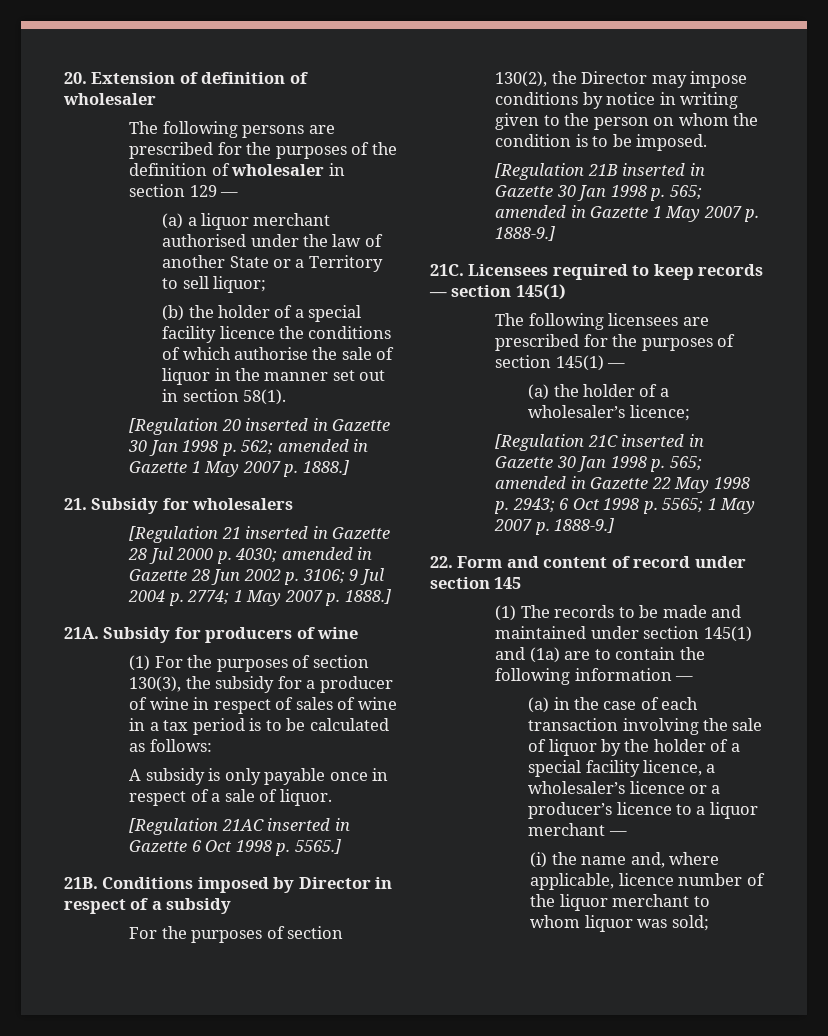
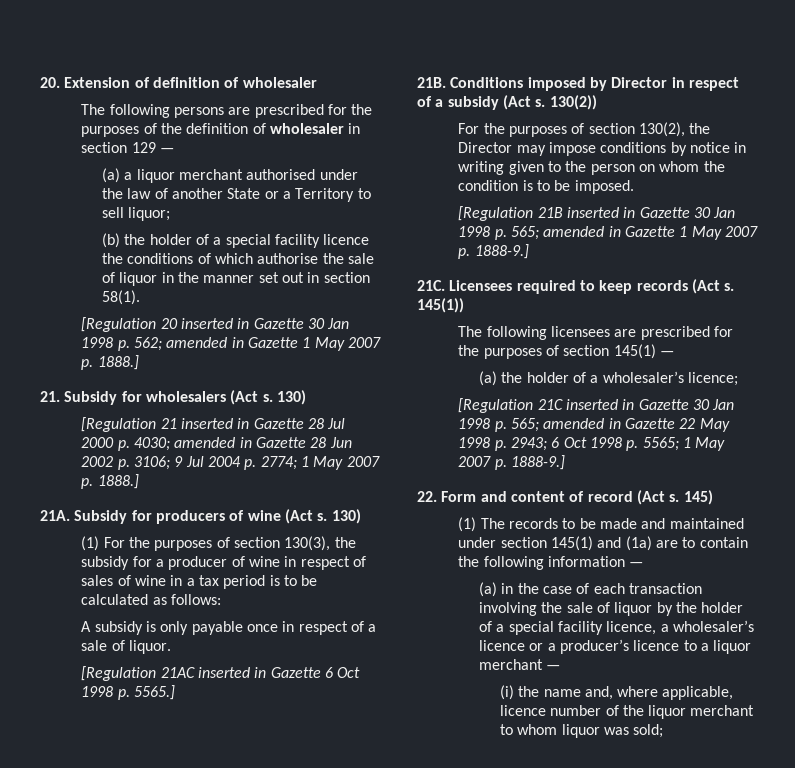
- 21. Subsidy for wholesalers
+ 21. Subsidy for wholesalers (Act s. 130)
- Subsidy for producers of wine
+ Subsidy for producers of wine (Act s. 130)
- Conditions imposed by Director in respect of a subsidy
+ Conditions imposed by Director in respect of a subsidy (Act s. 130(2))
- Licensees required to keep records — section 145(1)
+ Licensees required to keep records (Act s. 145(1))
- 22. Form and content of record under section 145
+ 22. Form and content of record (Act s. 145)

